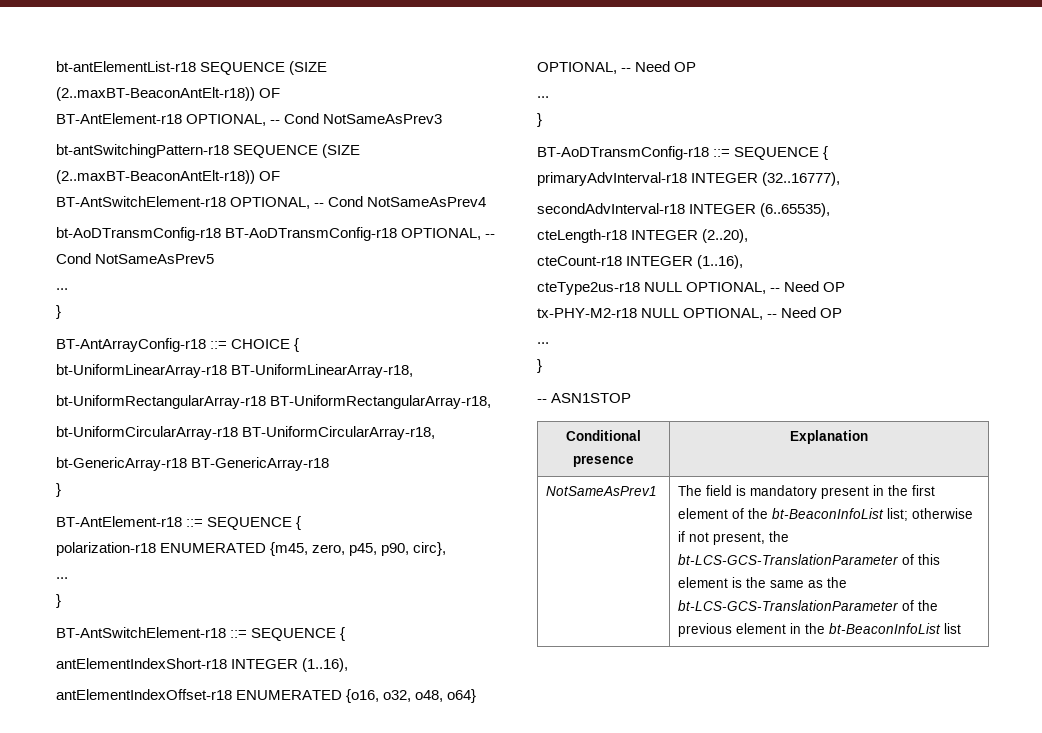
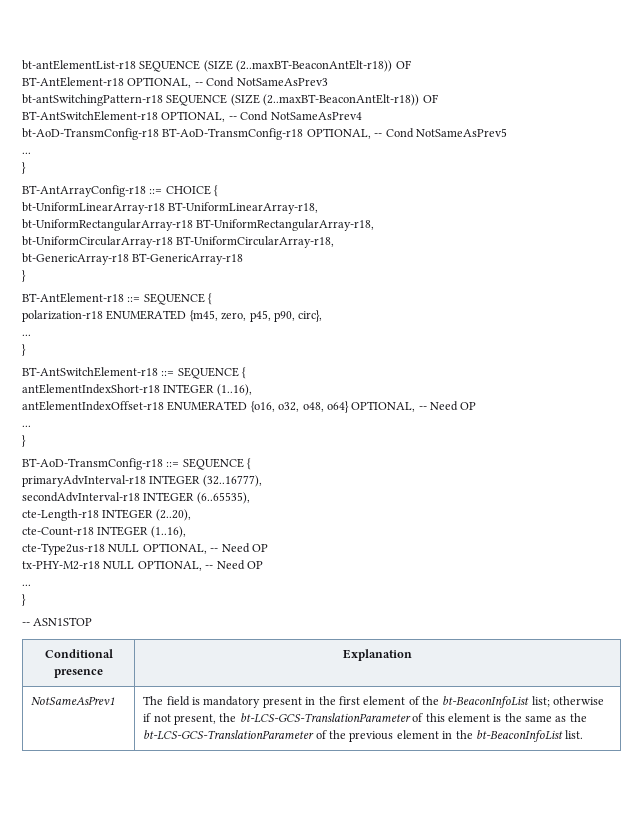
- bt-AoDTransmConfig-r18 BT-AoDTransmConfig-r18 OPTIONAL, -- Cond NotSameAsPrev5
+ bt-AoD-TransmConfig-r18 BT-AoD-TransmConfig-r18 OPTIONAL, -- Cond NotSameAsPrev5
- BT-AoDTransmConfig-r18 ::= SEQUENCE {
+ BT-AoD-TransmConfig-r18 ::= SEQUENCE {
- cteLength-r18 INTEGER (2..20),
+ cte-Length-r18 INTEGER (2..20),
- cteCount-r18 INTEGER (1..16),
- cteType2us-r18 NULL OPTIONAL, -- Need OP
+ cte-Count-r18 INTEGER (1..16),
+ cte-Type2us-r18 NULL OPTIONAL, -- Need OP
- NotSameAsPrev1 | The field is mandatory present in the first element of the bt-BeaconInfoList list; otherwise if not present, the bt-LCS-GCS-TranslationParameter of this element is the same as the bt-LCS-GCS-TranslationParameter of the previous element in the bt-BeaconInfoList list
+ NotSameAsPrev1 | The field is mandatory present in the first element of the bt-BeaconInfoList list; otherwise if not present, the bt-LCS-GCS-TranslationParameter of this element is the same as the bt-LCS-GCS-TranslationParameter of the previous element in the bt-BeaconInfoList list.

